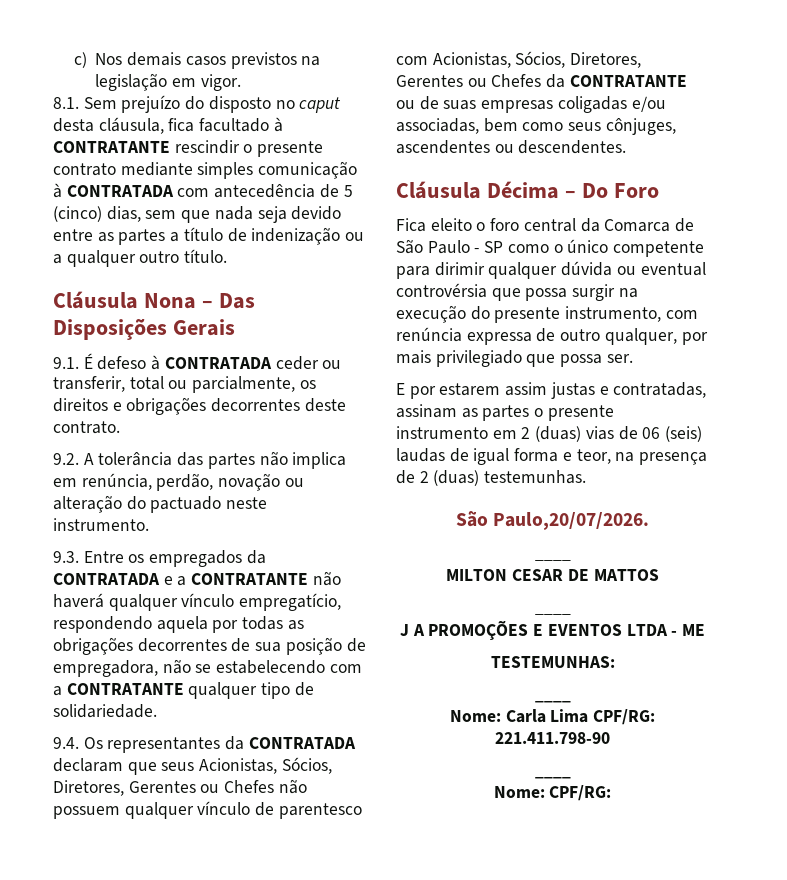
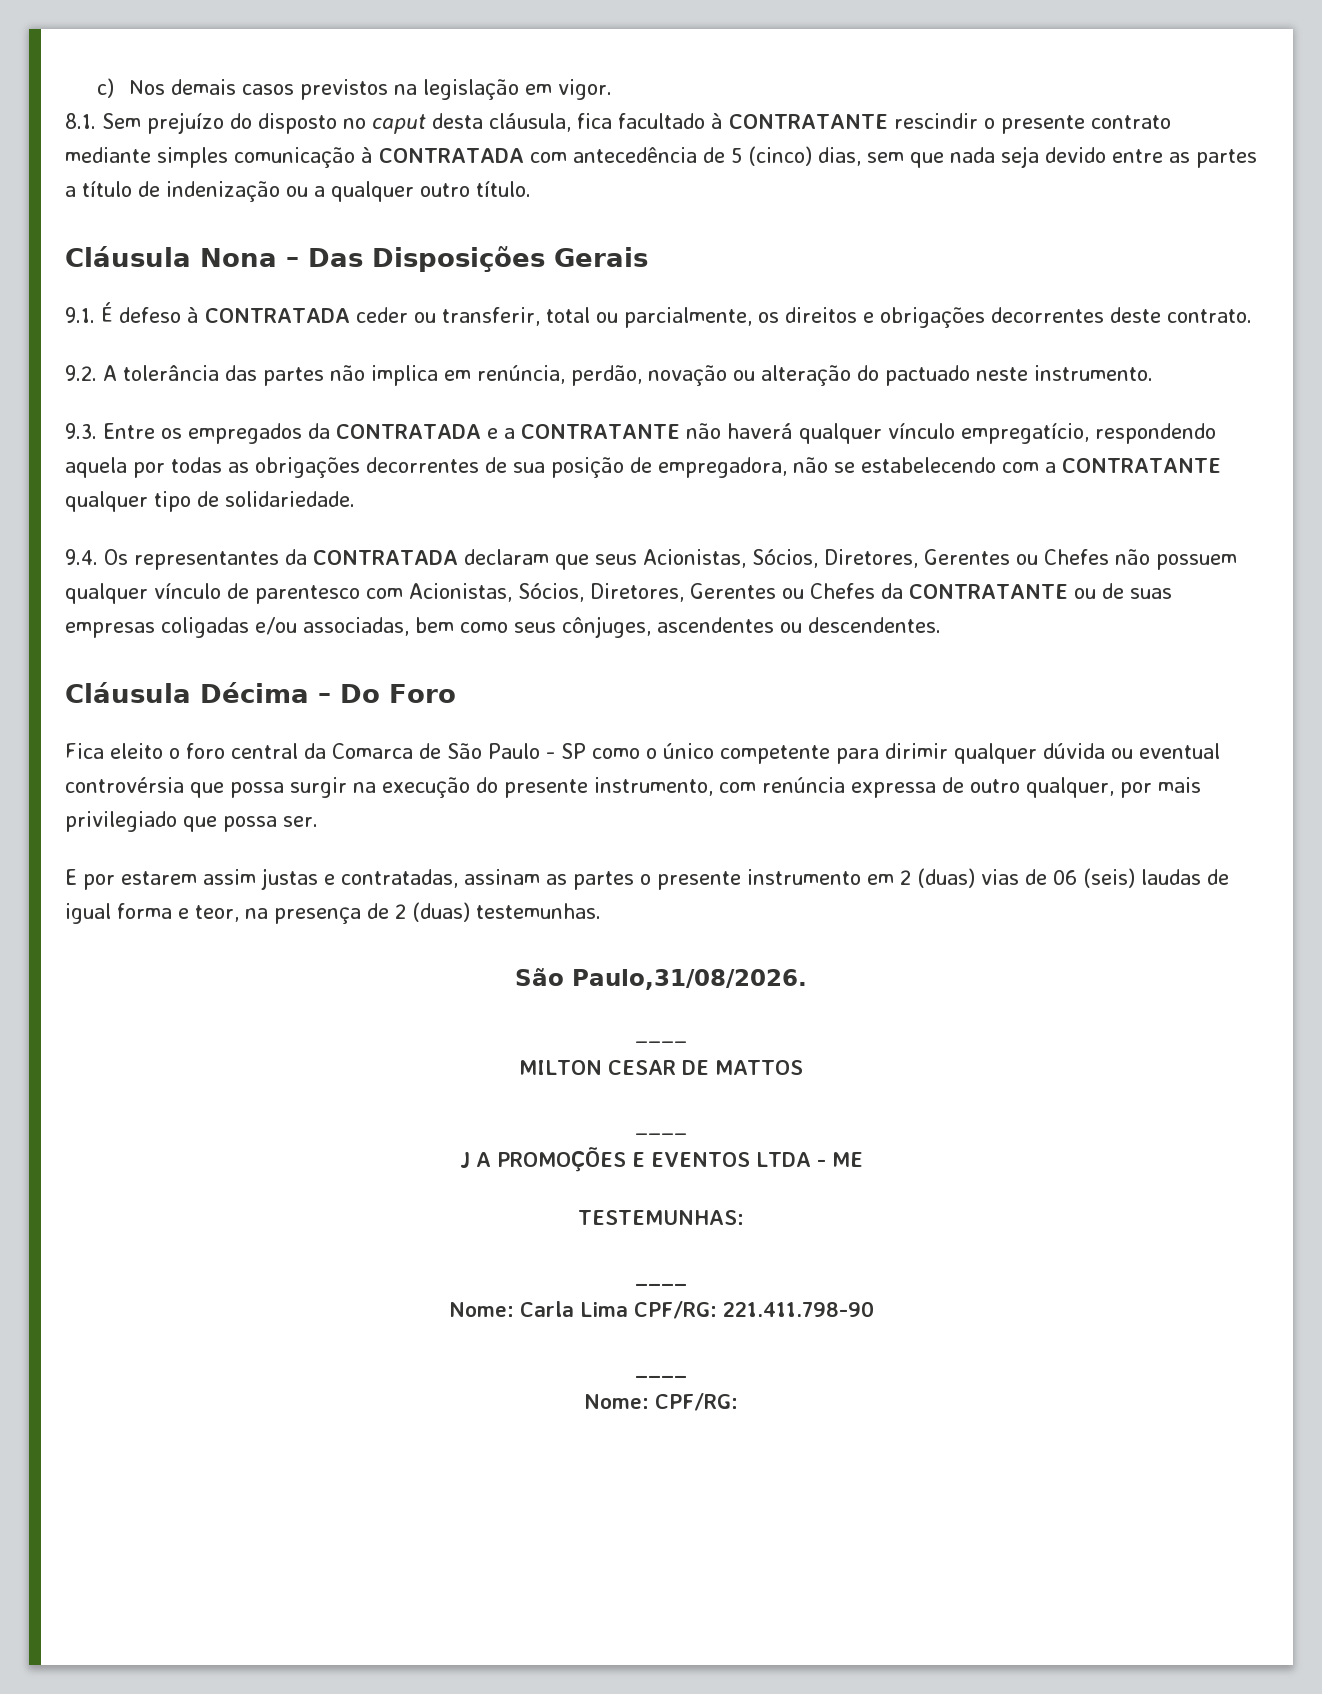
- São Paulo,20/07/2026.
+ São Paulo,31/08/2026.

